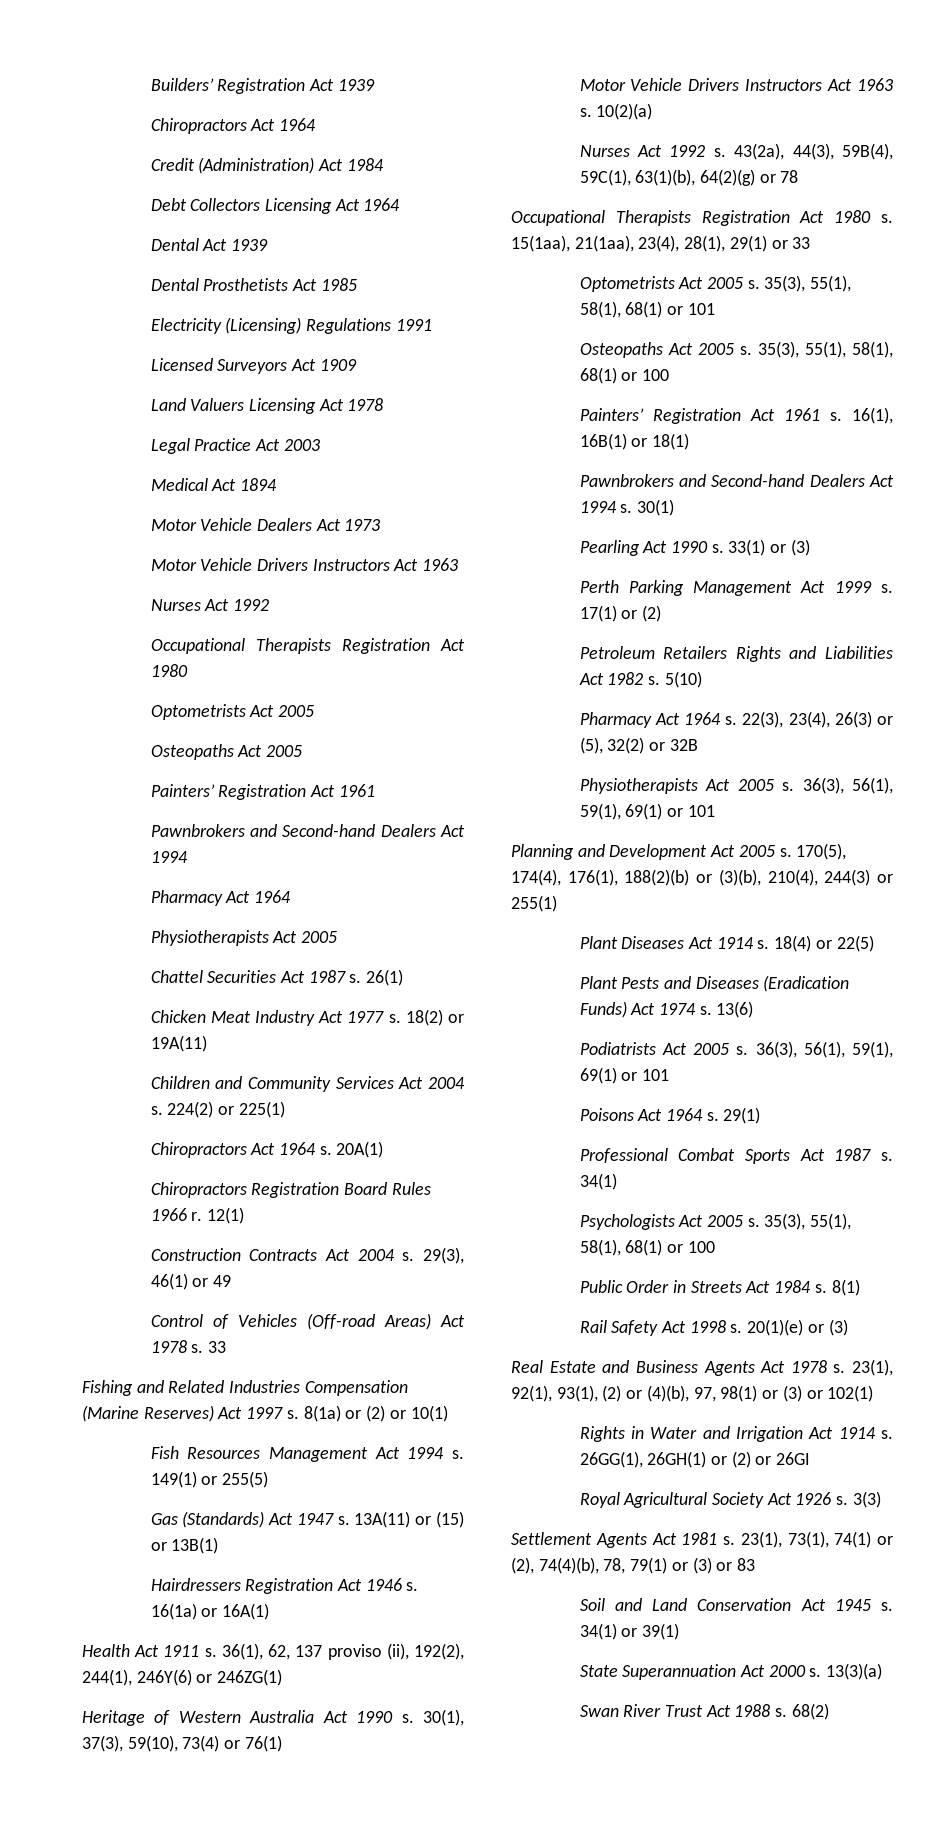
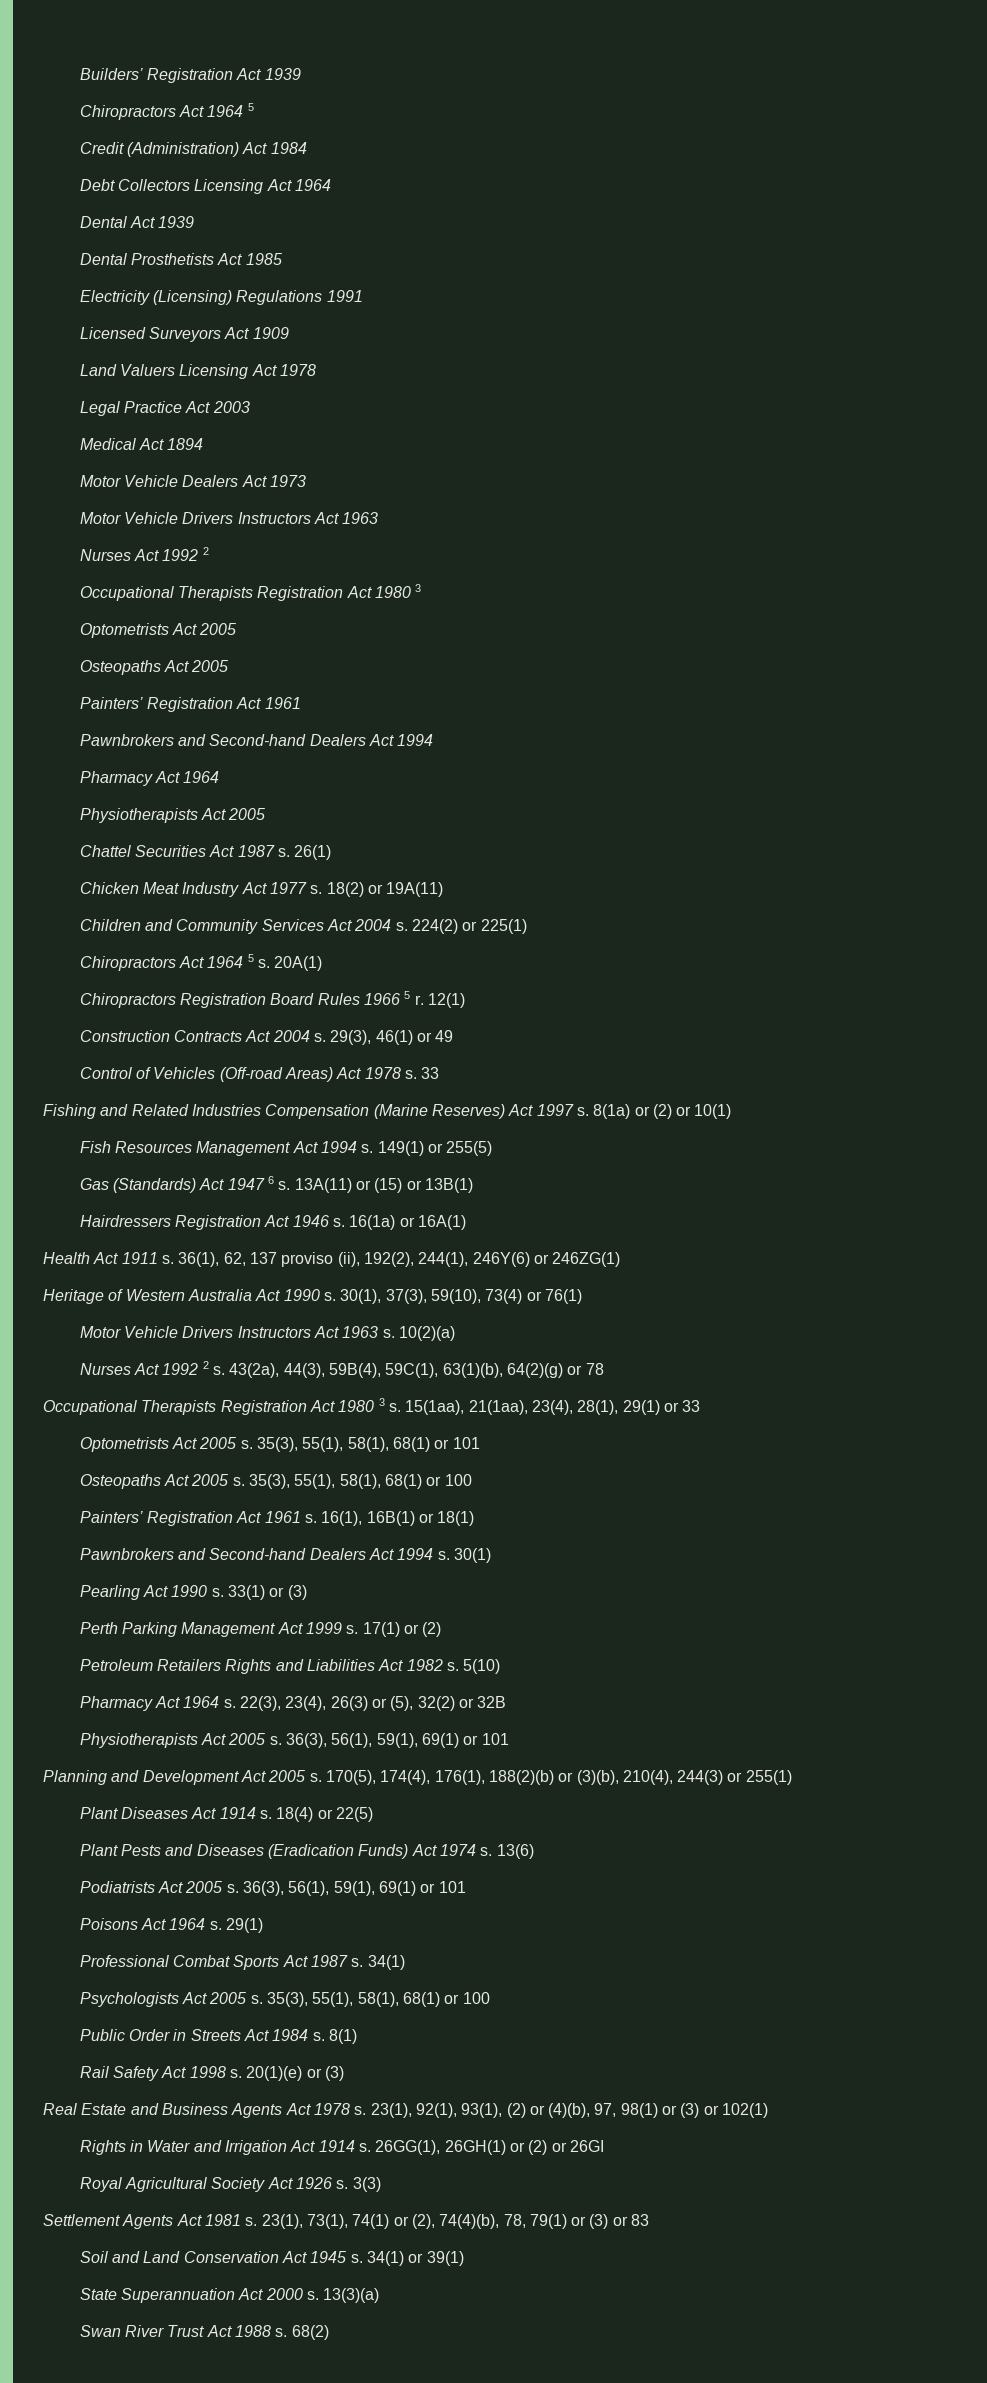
  Builders’ Registration Act 1939
- Chiropractors Act 1964
+ Chiropractors Act 1964 5
  Motor Vehicle Dealers Act 1973
  Motor Vehicle Drivers Instructors Act 1963
- Nurses Act 1992
- Occupational Therapists Registration Act 1980
+ Nurses Act 1992 2
+ Occupational Therapists Registration Act 1980 3
- Chiropractors Act 1964 s.
+ Chiropractors Act 1964 5 s.
- Chiropractors Registration Board Rules 1966 r.
+ Chiropractors Registration Board Rules 1966 5 r.
- Gas (Standards) Act 1947 s.
+ Gas (Standards) Act 1947 6 s.
- Nurses Act 1992 s.
+ Nurses Act 1992 2 s.
- Occupational Therapists Registration Act 1980 s.
+ Occupational Therapists Registration Act 1980 3 s.

